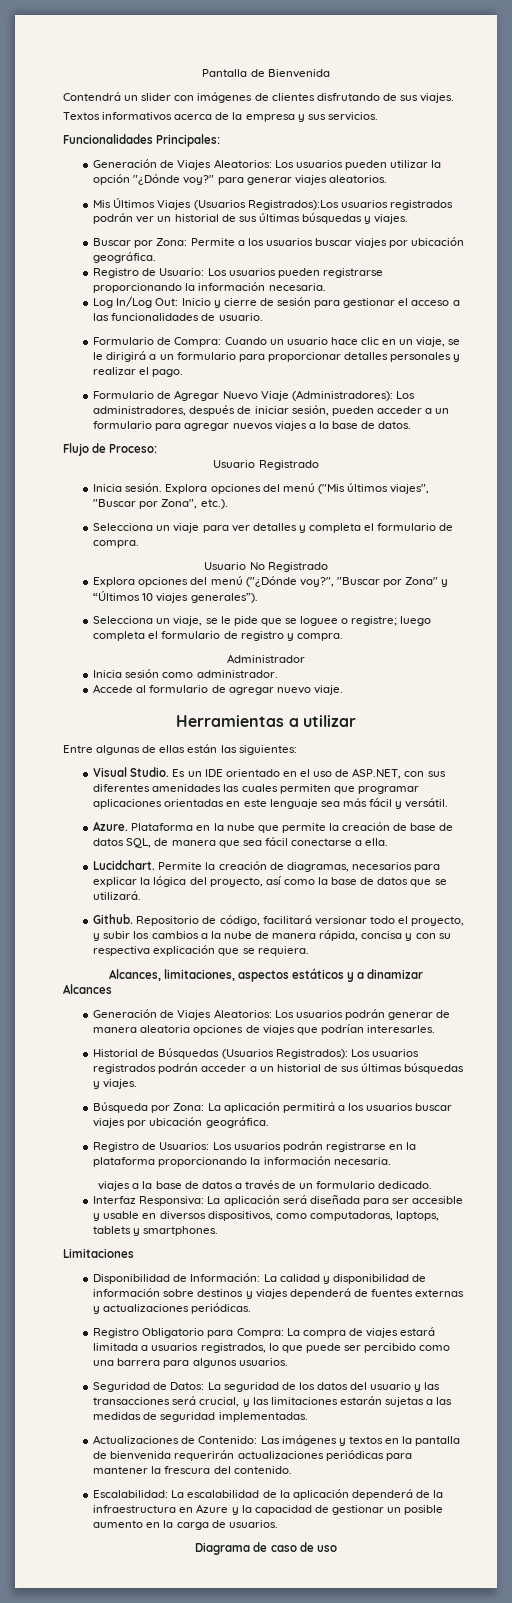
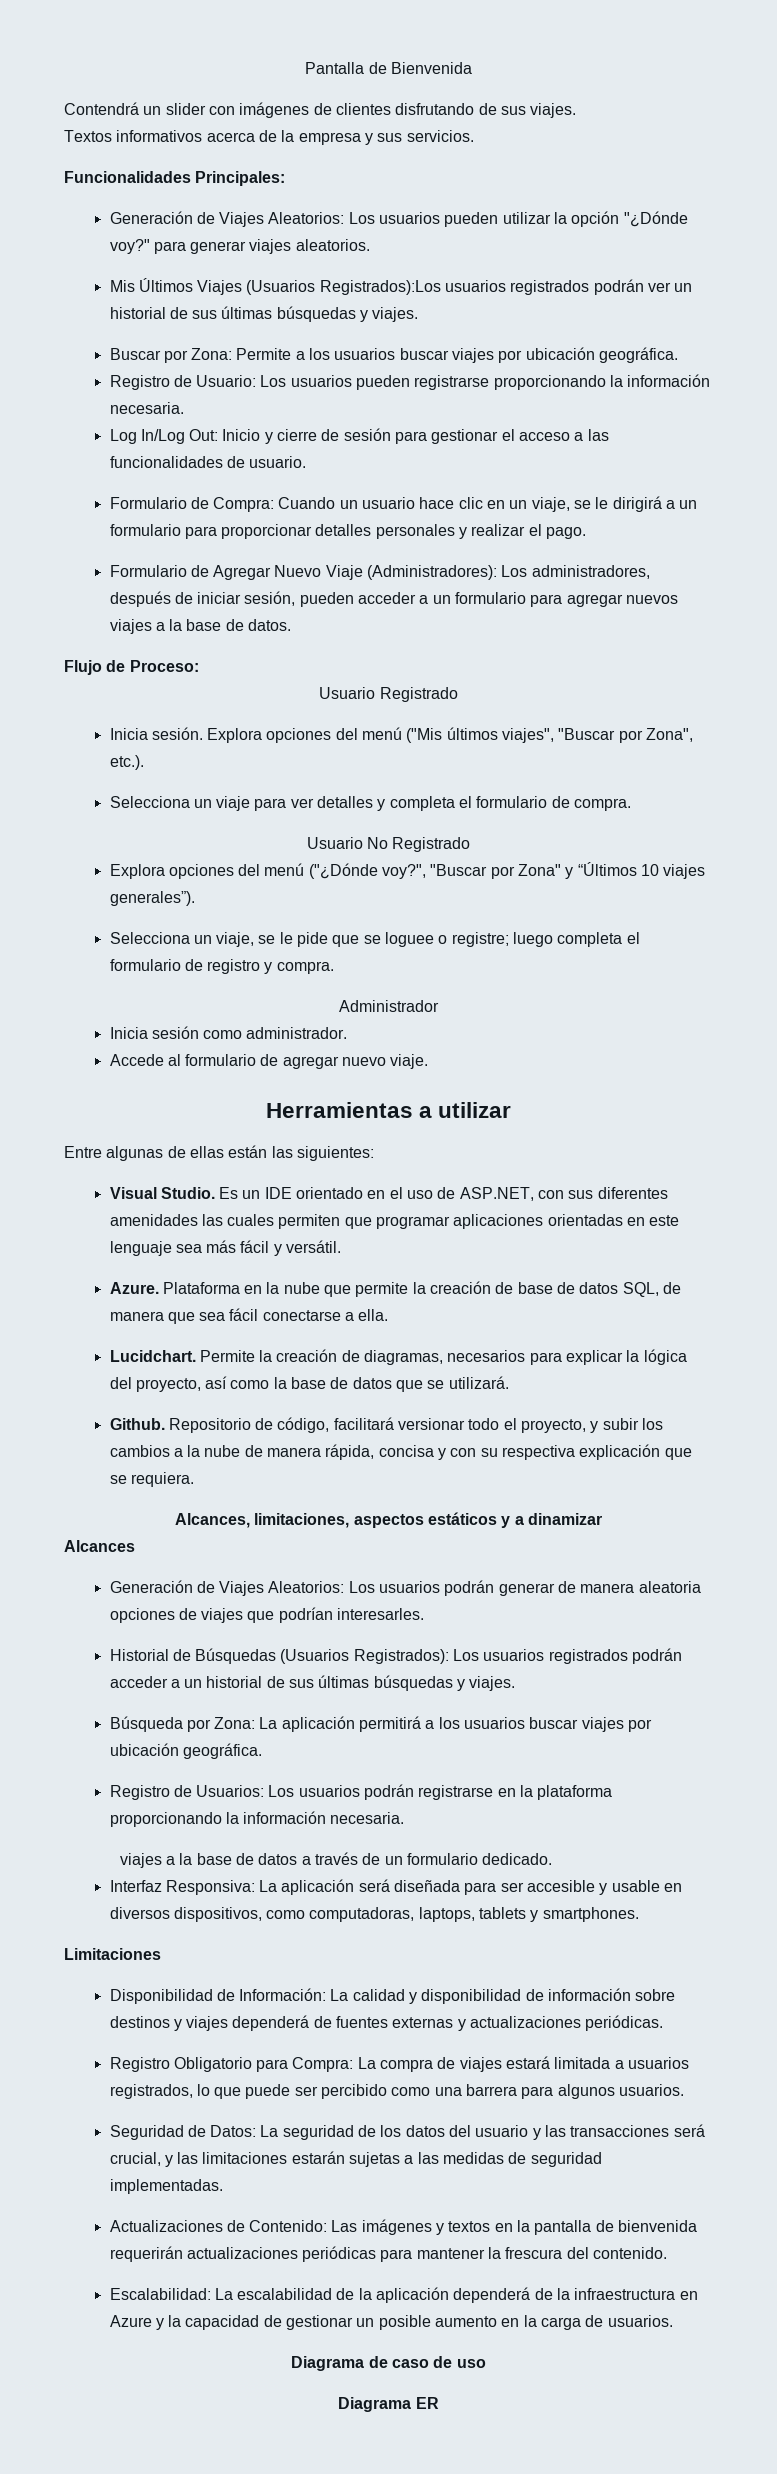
+ Diagrama ER

